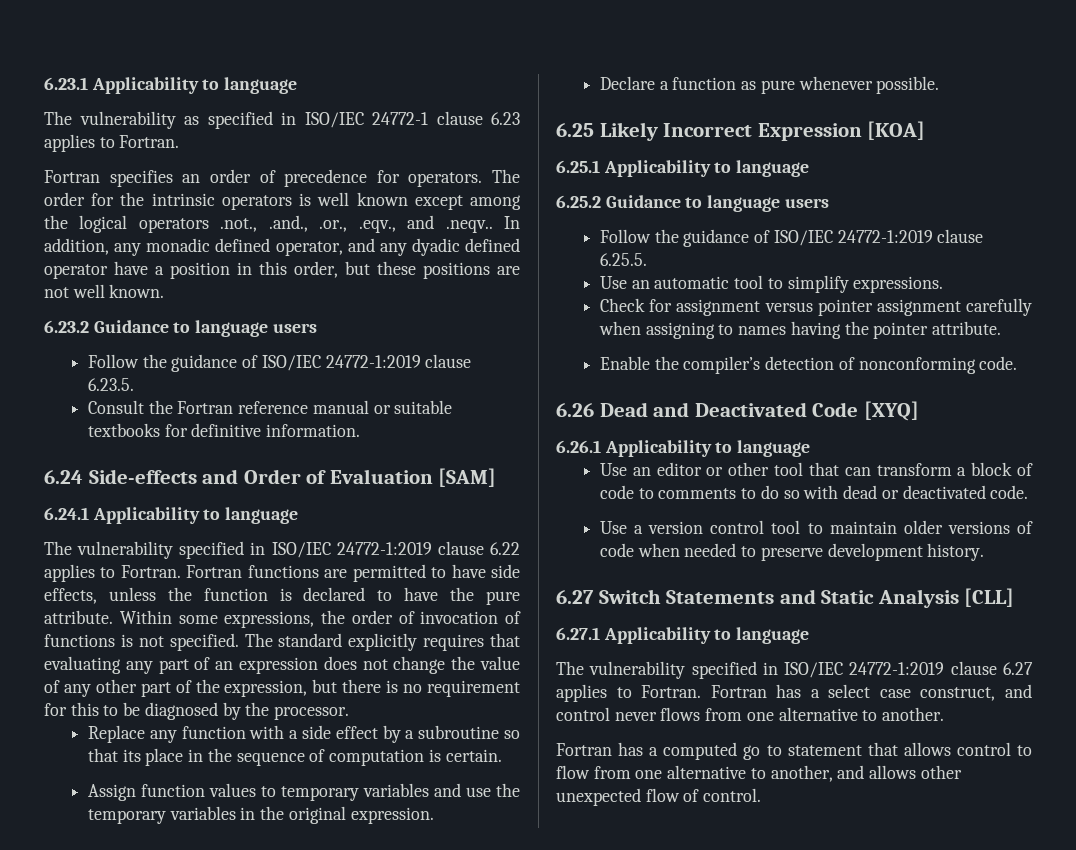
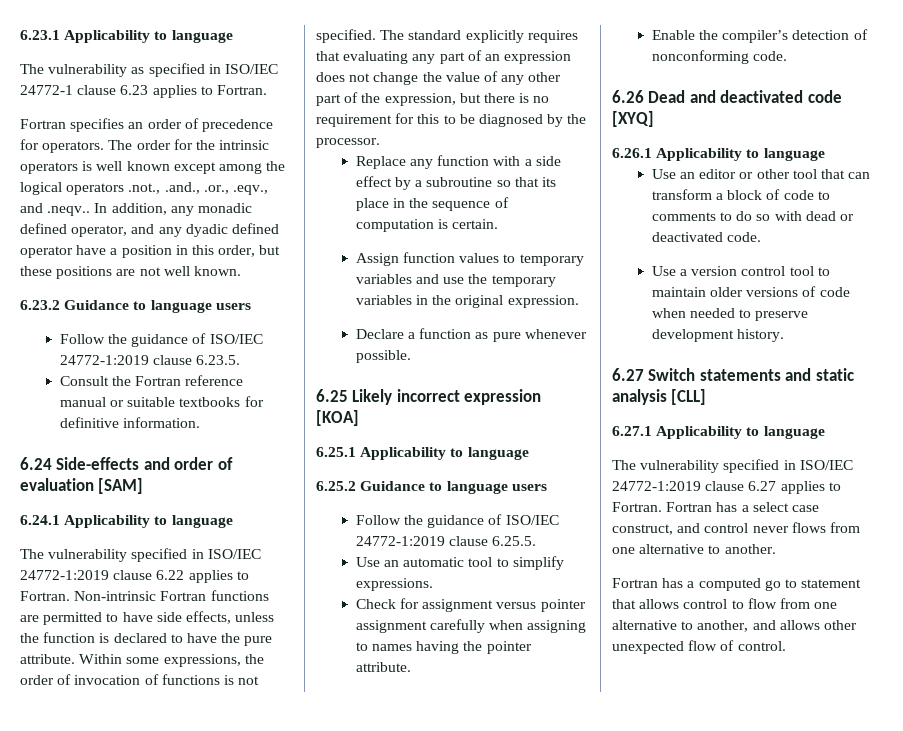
- 6.24 Side-effects and Order of Evaluation [SAM]
+ 6.24 Side-effects and order of evaluation [SAM]
- Fortran functions are permitted to have side effects, unless the function is declared to have the pure attribute.
+ Non-intrinsic Fortran functions are permitted to have side effects, unless the function is declared to have the pure attribute.
- 6.25 Likely Incorrect Expression [KOA]
+ 6.25 Likely incorrect expression [KOA]
- 6.26 Dead and Deactivated Code [XYQ]
+ 6.26 Dead and deactivated code [XYQ]
- 6.27 Switch Statements and Static Analysis [CLL]
+ 6.27 Switch statements and static analysis [CLL]

